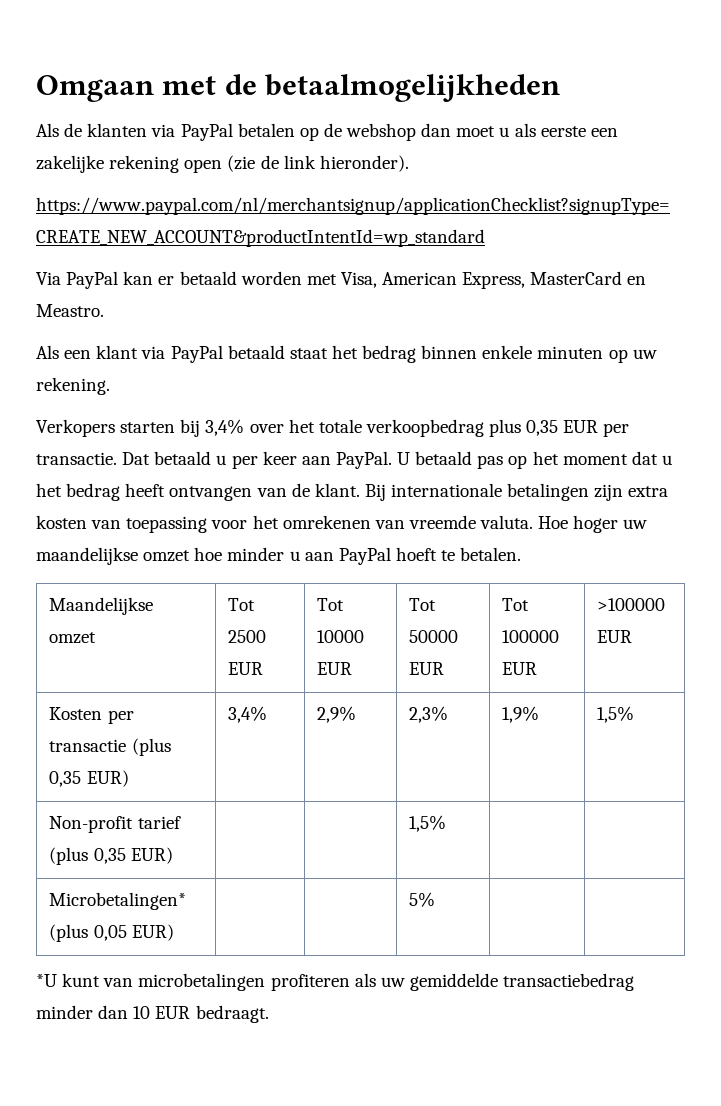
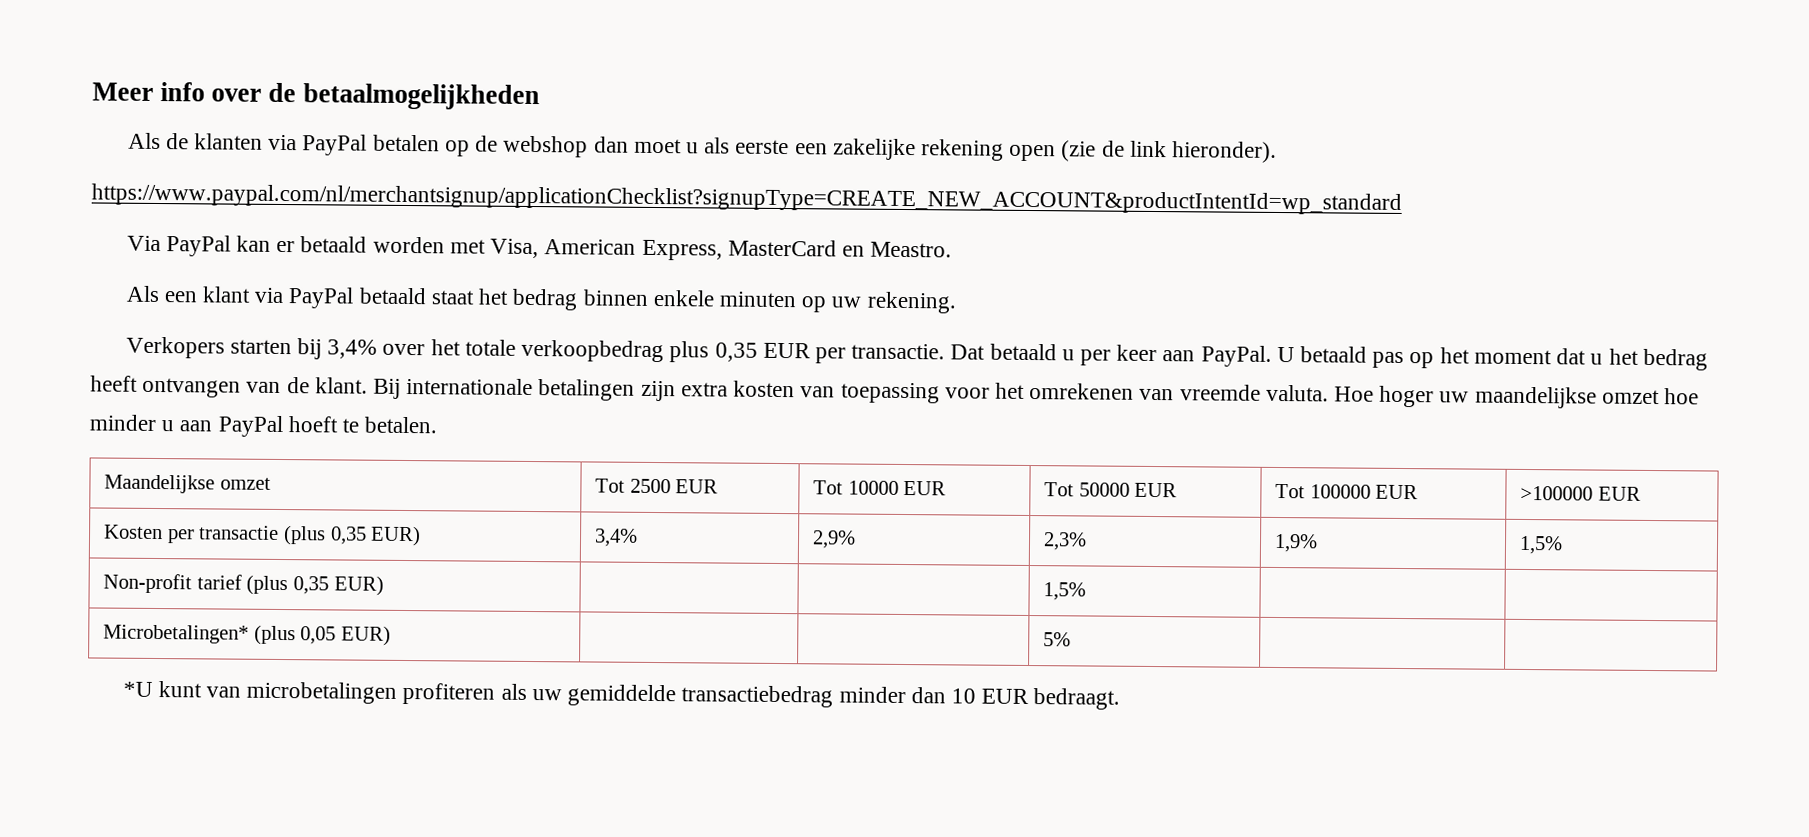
- Omgaan met de betaalmogelijkheden
+ Meer info over de betaalmogelijkheden

